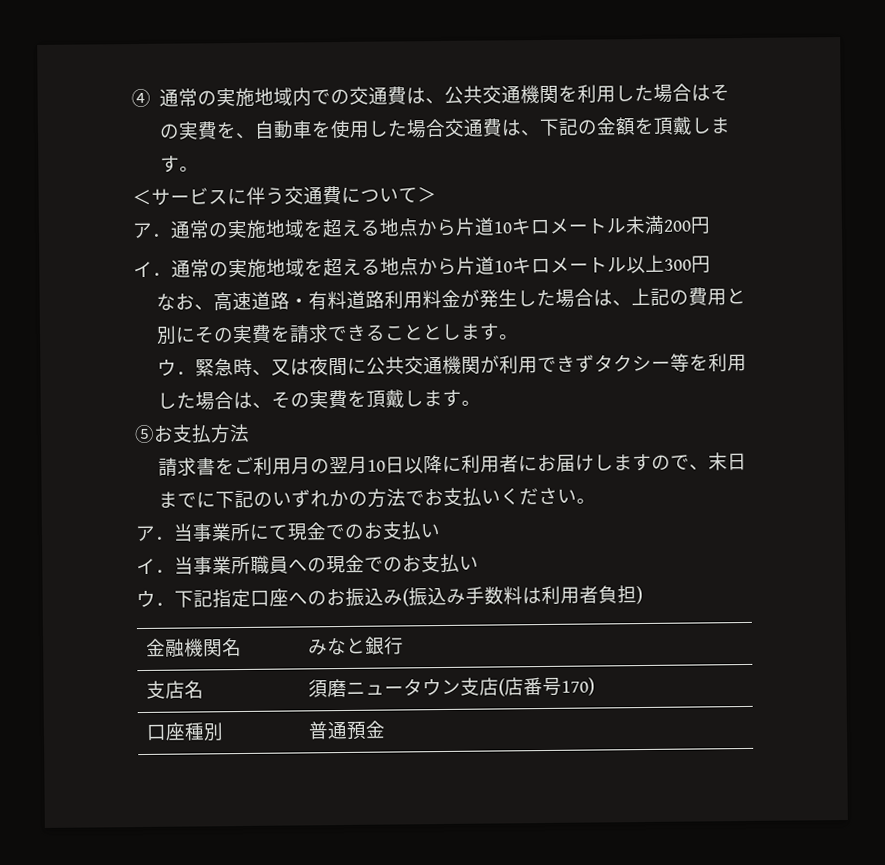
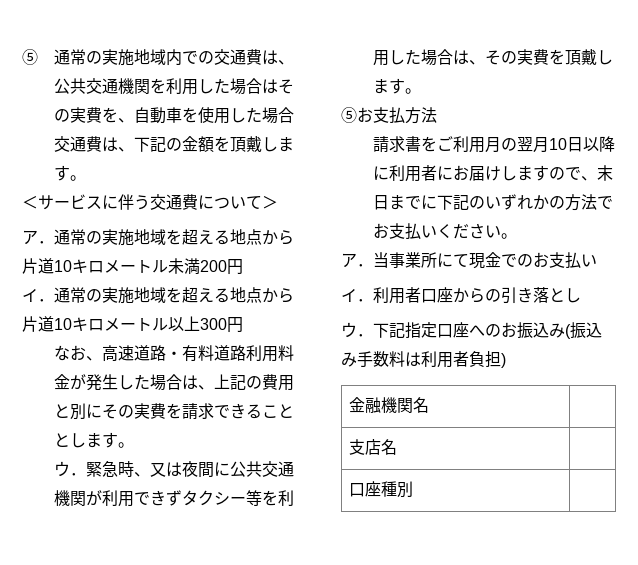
- ④通常の実施地域内での交通費は、公共交通機関を利用した場合はその実費を、自動車を使用した場合交通費は、下記の金額を頂戴します。
+ ⑤通常の実施地域内での交通費は、公共交通機関を利用した場合はその実費を、自動車を使用した場合交通費は、下記の金額を頂戴します。
- イ．当事業所職員への現金でのお支払い
+ イ．利用者口座からの引き落とし
- 金融機関名 | みなと銀行
+ 金融機関名 |
- 支店名 | 須磨ニュータウン支店(店番号170)
+ 支店名 |
- 口座種別 | 普通預金
+ 口座種別 |

